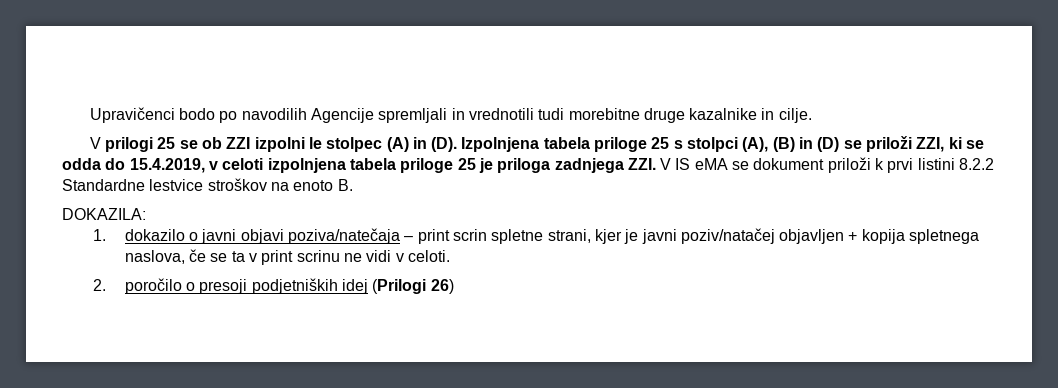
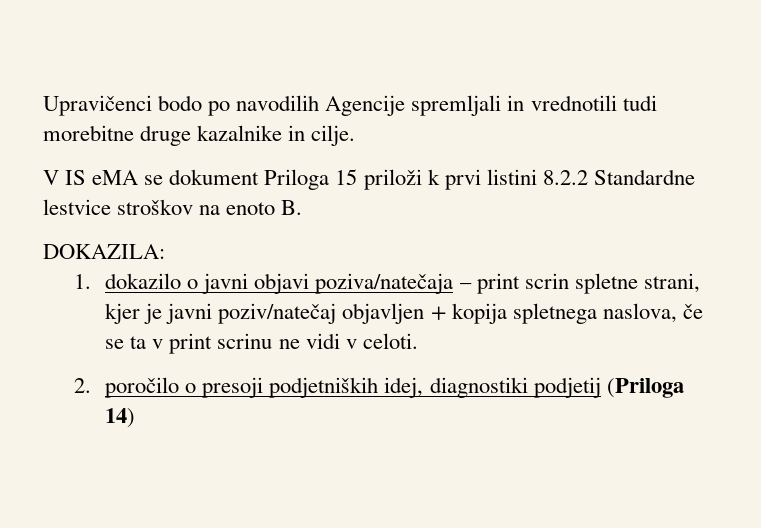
- V prilogi 25 se ob ZZI izpolni le stolpec (A) in (D). Izpolnjena tabela priloge 25 s stolpci (A), (B) in (D) se priloži ZZI, ki se odda do 15.4.2019, v celoti izpolnjena tabela priloge 25 je priloga zadnjega ZZI. V IS eMA se dokument priloži k prvi listini 8.2.2 Standardne lestvice stroškov na enoto B.
+ V IS eMA se dokument Priloga 15 priloži k prvi listini 8.2.2 Standardne lestvice stroškov na enoto B.
- 1. dokazilo o javni objavi poziva/natečaja – print scrin spletne strani, kjer je javni poziv/natačej objavljen + kopija spletnega naslova, če se ta v print scrinu ne vidi v celoti.
+ 1. dokazilo o javni objavi poziva/natečaja – print scrin spletne strani, kjer je javni poziv/natečaj objavljen + kopija spletnega naslova, če se ta v print scrinu ne vidi v celoti.
- 2. poročilo o presoji podjetniških idej (Prilogi 26)
+ 2. poročilo o presoji podjetniških idej, diagnostiki podjetij (Priloga 14)

